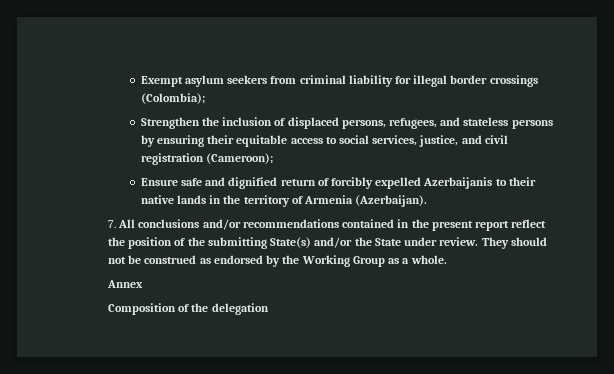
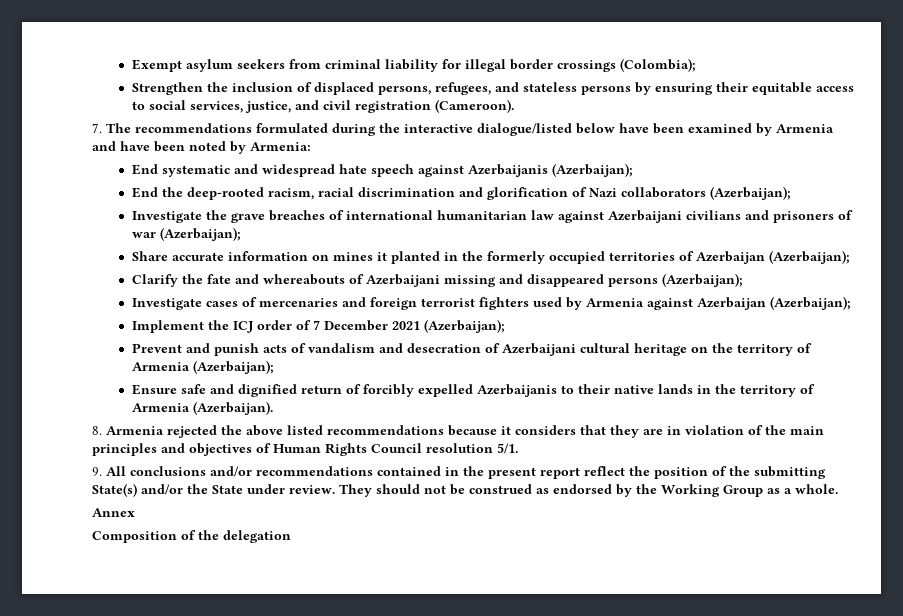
- Strengthen the inclusion of displaced persons, refugees, and stateless persons by ensuring their equitable access to social services, justice, and civil registration (Cameroon);
+ Strengthen the inclusion of displaced persons, refugees, and stateless persons by ensuring their equitable access to social services, justice, and civil registration (Cameroon).
+ 7. The recommendations formulated during the interactive dialogue/listed below have been examined by Armenia and have been noted by Armenia:
+ End systematic and widespread hate speech against Azerbaijanis (Azerbaijan);
+ End the deep-rooted racism, racial discrimination and glorification of Nazi collaborators (Azerbaijan);
+ Investigate the grave breaches of international humanitarian law against Azerbaijani civilians and prisoners of war (Azerbaijan);
+ Share accurate information on mines it planted in the formerly occupied territories of Azerbaijan (Azerbaijan);
+ Clarify the fate and whereabouts of Azerbaijani missing and disappeared persons (Azerbaijan);
+ Investigate cases of mercenaries and foreign terrorist fighters used by Armenia against Azerbaijan (Azerbaijan);
+ Implement the ICJ order of 7 December 2021 (Azerbaijan);
+ Prevent and punish acts of vandalism and desecration of Azerbaijani cultural heritage on the territory of Armenia (Azerbaijan);
- 7. All conclusions and/or recommendations contained in the present report reflect the position of the submitting State(s) and/or the State under review.
+ 8. Armenia rejected the above listed recommendations because it considers that they are in violation of the main principles and objectives of Human Rights Council resolution 5/1.
+ 9. All conclusions and/or recommendations contained in the present report reflect the position of the submitting State(s) and/or the State under review.

